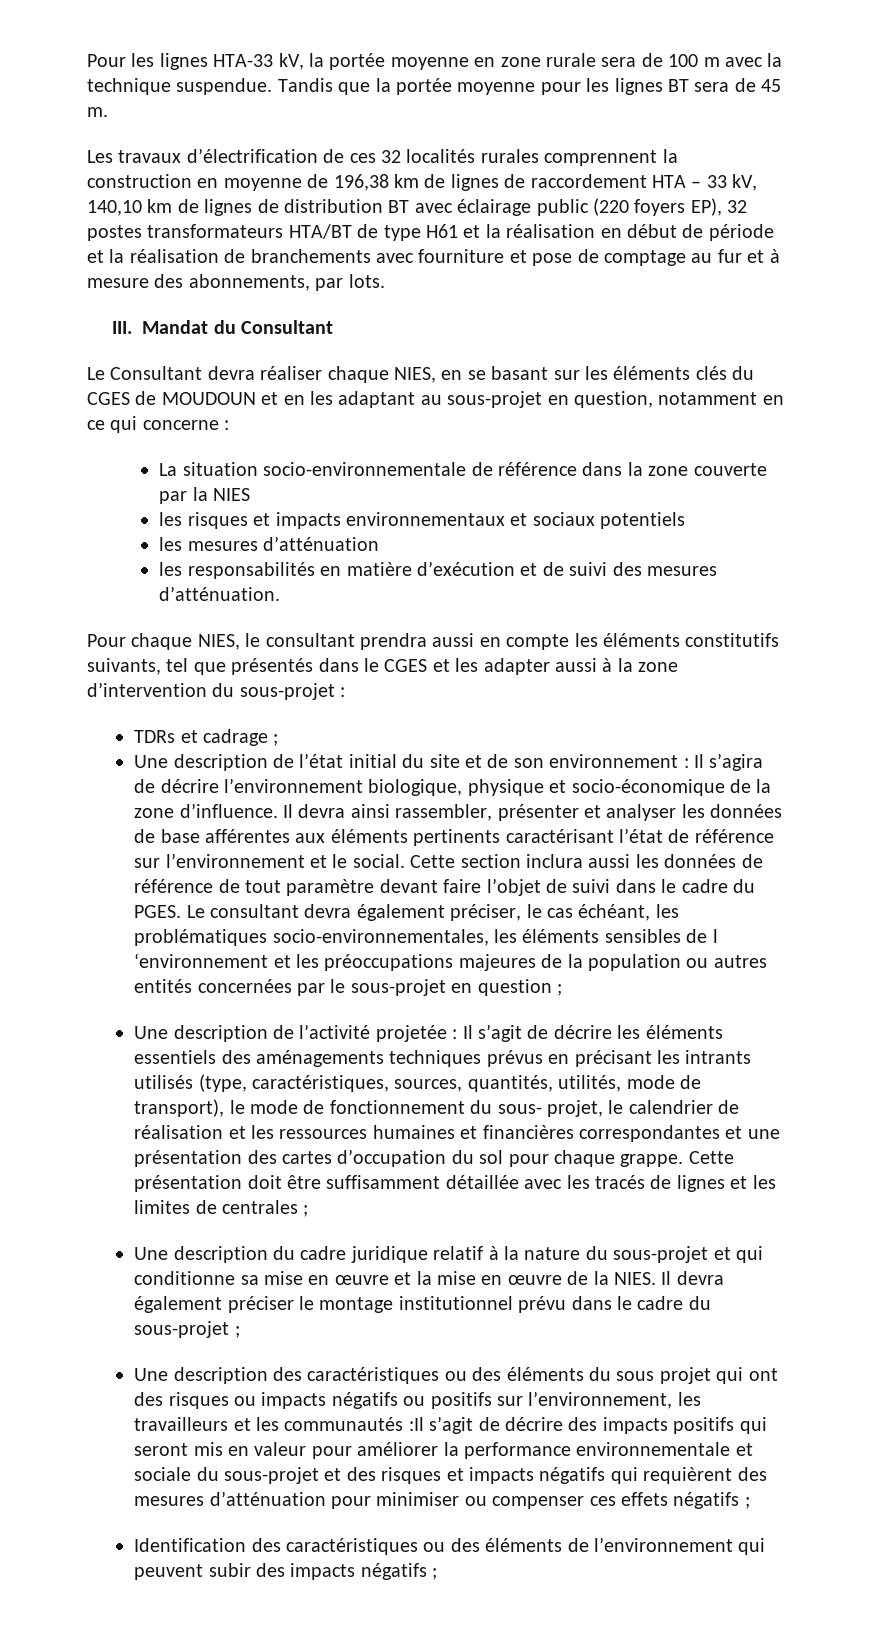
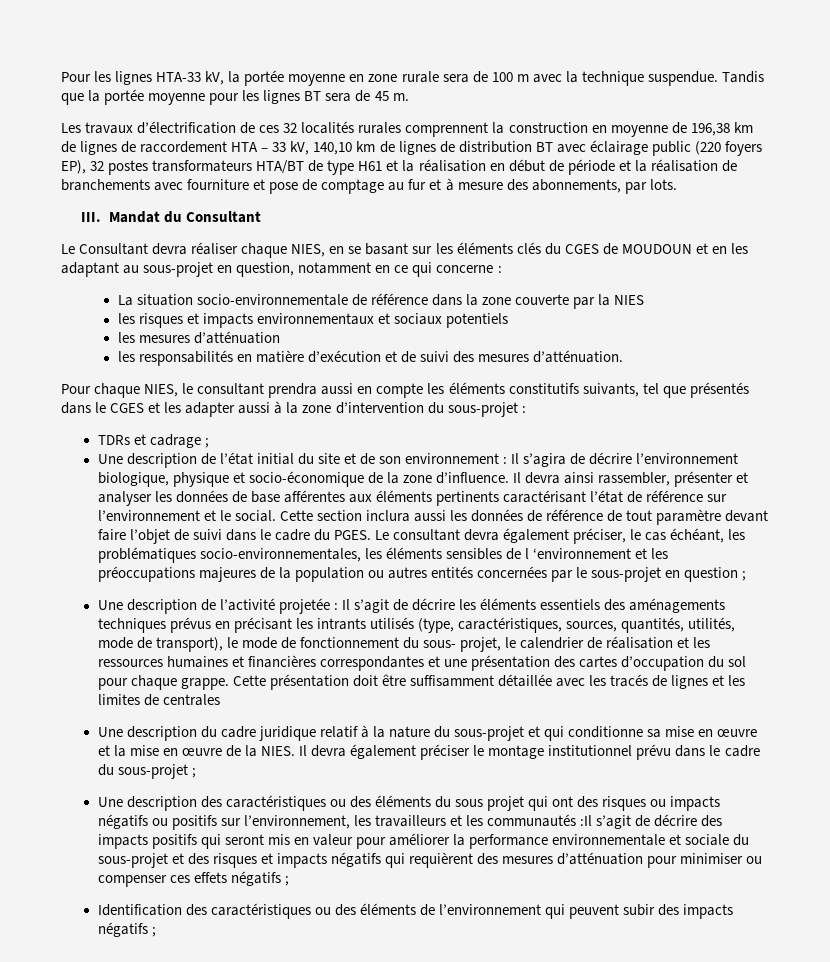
- Cette présentation doit être suffisamment détaillée avec les tracés de lignes et les limites de centrales ;
+ Cette présentation doit être suffisamment détaillée avec les tracés de lignes et les limites de centrales

